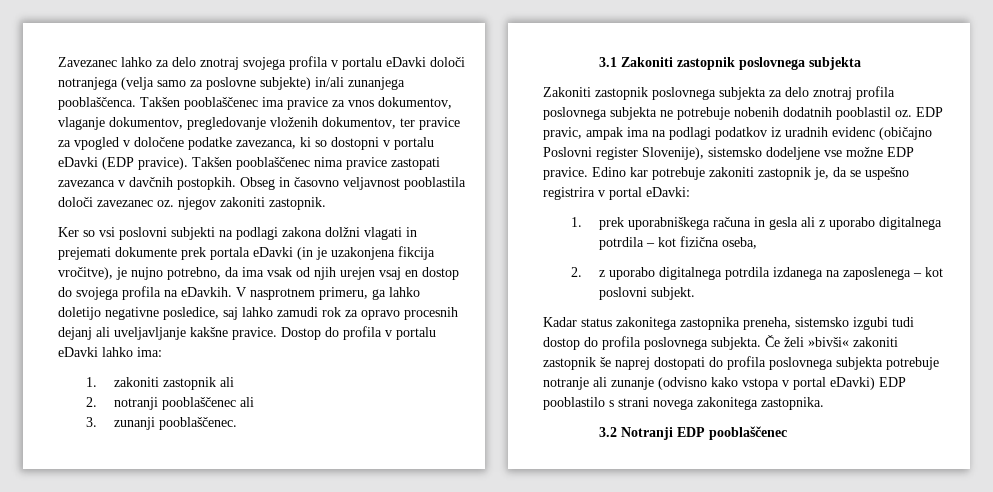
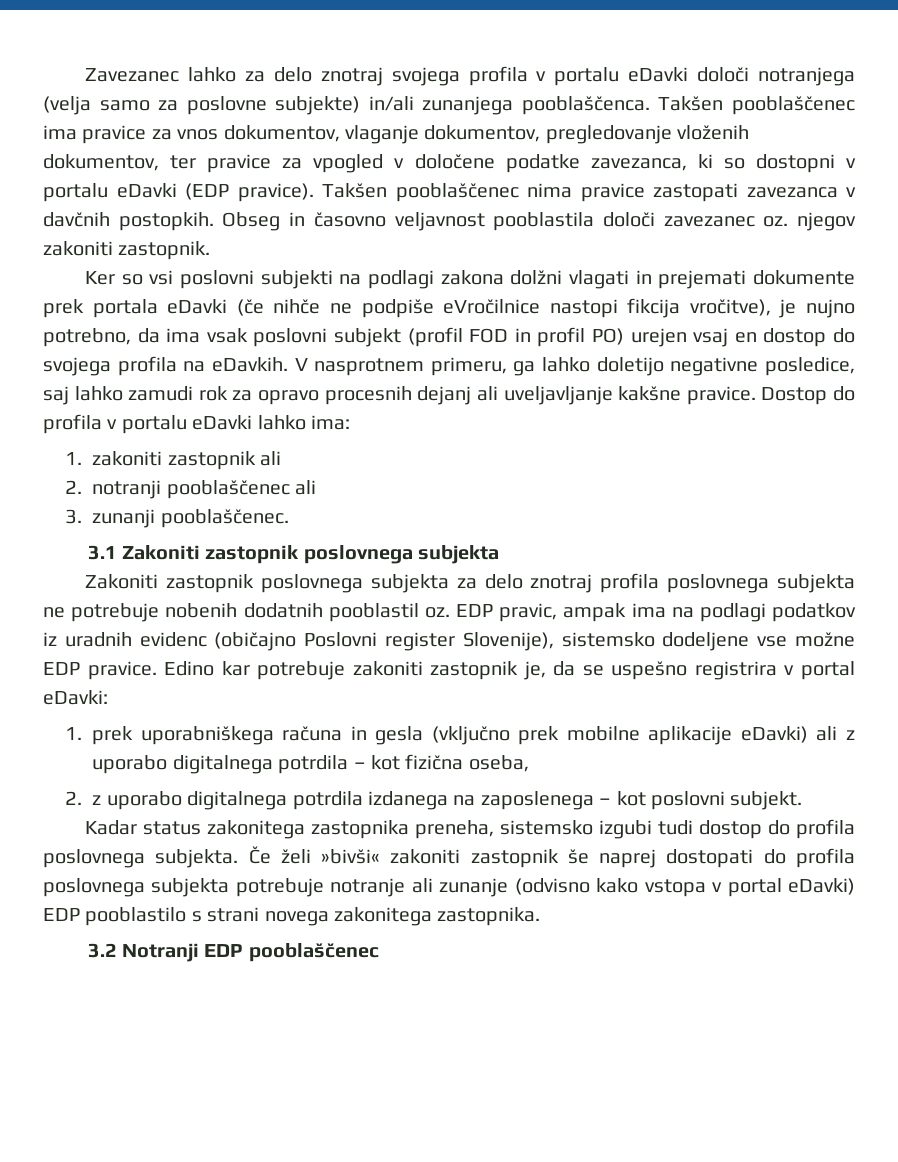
- Ker so vsi poslovni subjekti na podlagi zakona dolžni vlagati in prejemati dokumente prek portala eDavki (in je uzakonjena fikcija vročitve), je nujno potrebno, da ima vsak od njih urejen vsaj en dostop do svojega profila na eDavkih.
+ Ker so vsi poslovni subjekti na podlagi zakona dolžni vlagati in prejemati dokumente prek portala eDavki (če nihče ne podpiše eVročilnice nastopi fikcija vročitve), je nujno potrebno, da ima vsak poslovni subjekt (profil FOD in profil PO) urejen vsaj en dostop do svojega profila na eDavkih.
- 1. prek uporabniškega računa in gesla ali z uporabo digitalnega potrdila – kot fizična oseba,
+ 1. prek uporabniškega računa in gesla (vključno prek mobilne aplikacije eDavki) ali z uporabo digitalnega potrdila – kot fizična oseba,

